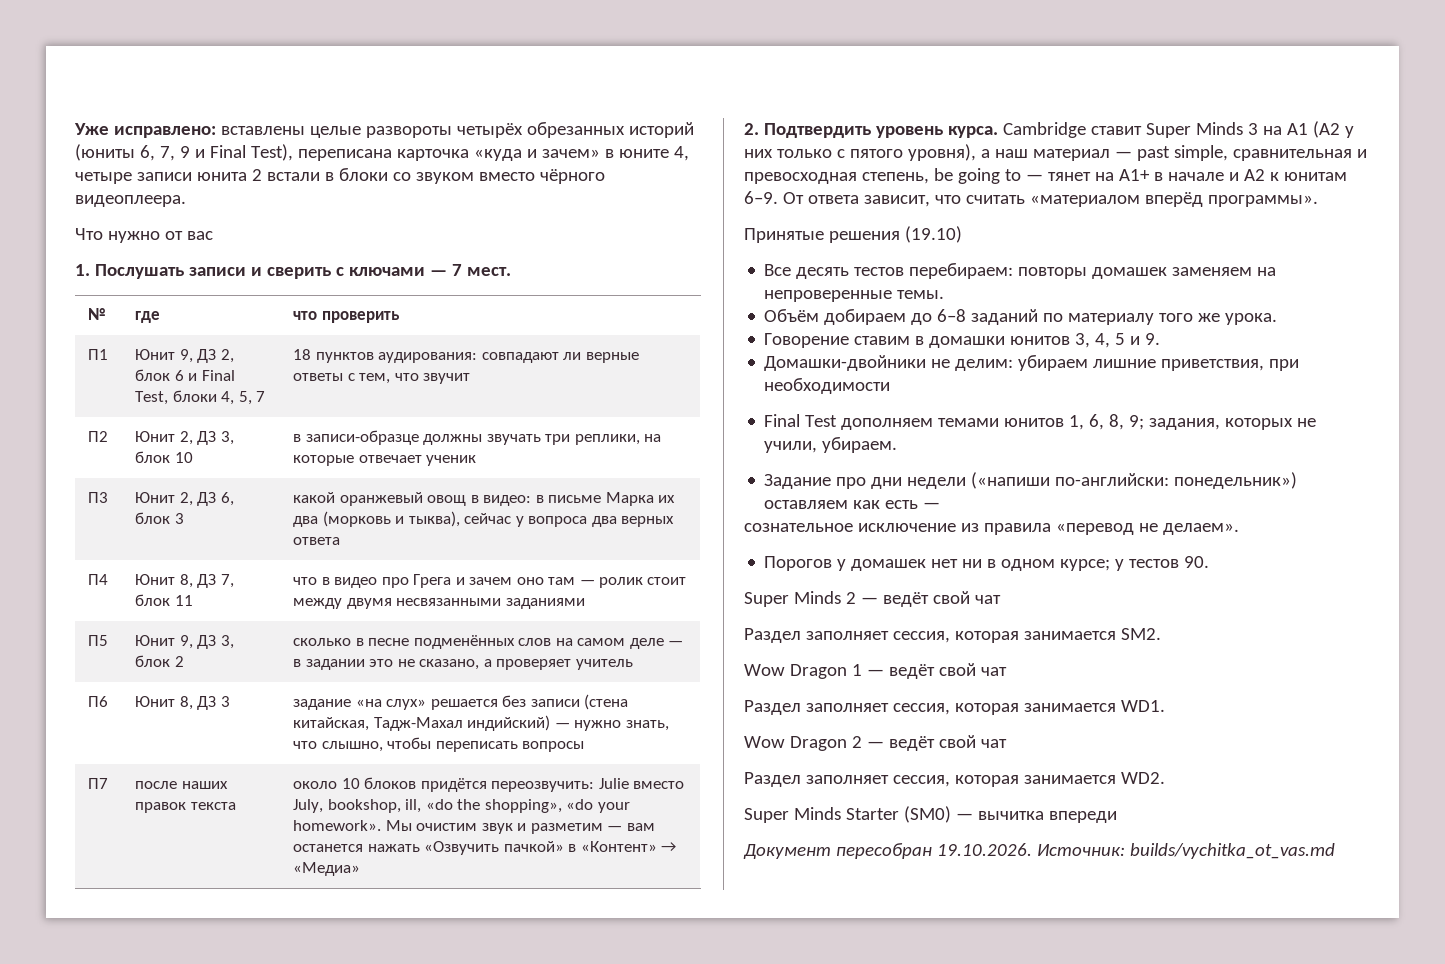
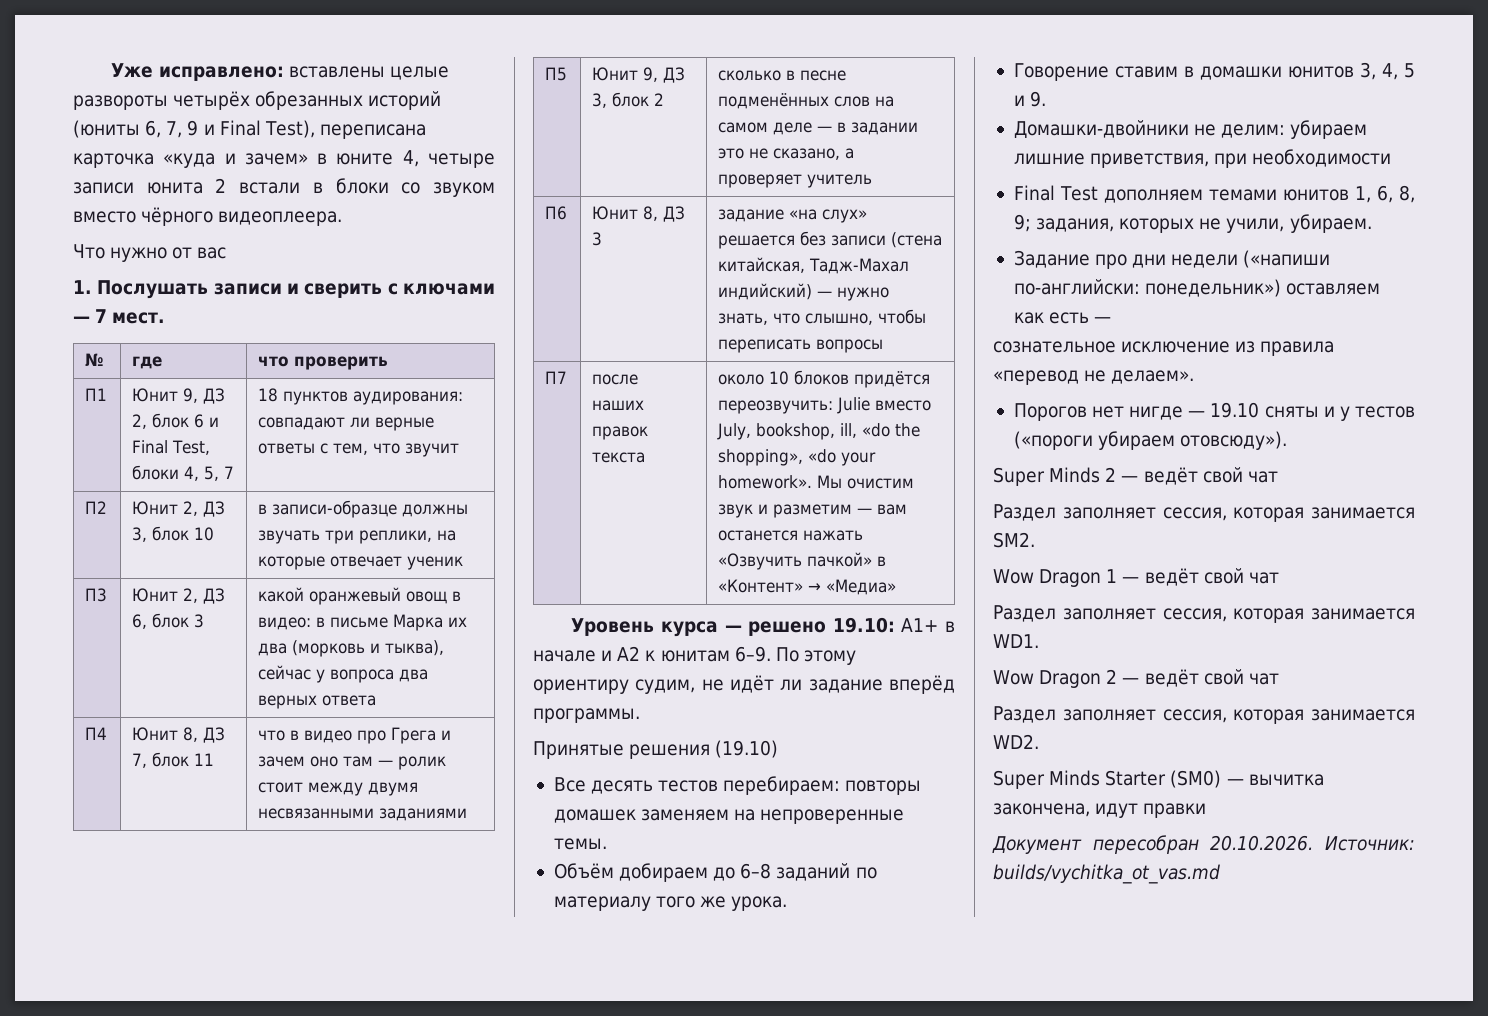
- 2. Подтвердить уровень курса. Cambridge ставит Super Minds 3 на A1 (A2 у них только с пятого уровня), а наш материал — past simple, сравнительная и превосходная степень, be going to — тянет на A1+ в начале и A2 к юнитам 6–9.
+ Уровень курса — решено 19.10: A1+ в начале и A2 к юнитам 6–9.
- От ответа зависит, что считать «материалом вперёд программы».
+ По этому ориентиру судим, не идёт ли задание вперёд программы.
- Порогов у домашек нет ни в одном курсе; у тестов 90.
+ Порогов нет нигде — 19.10 сняты и у тестов («пороги убираем отовсюду»).
- Super Minds Starter (SM0) — вычитка впереди
+ Super Minds Starter (SM0) — вычитка закончена, идут правки
- Документ пересобран 19.10.2026. Источник: builds/vychitka_ot_vas.md
+ Документ пересобран 20.10.2026. Источник: builds/vychitka_ot_vas.md

